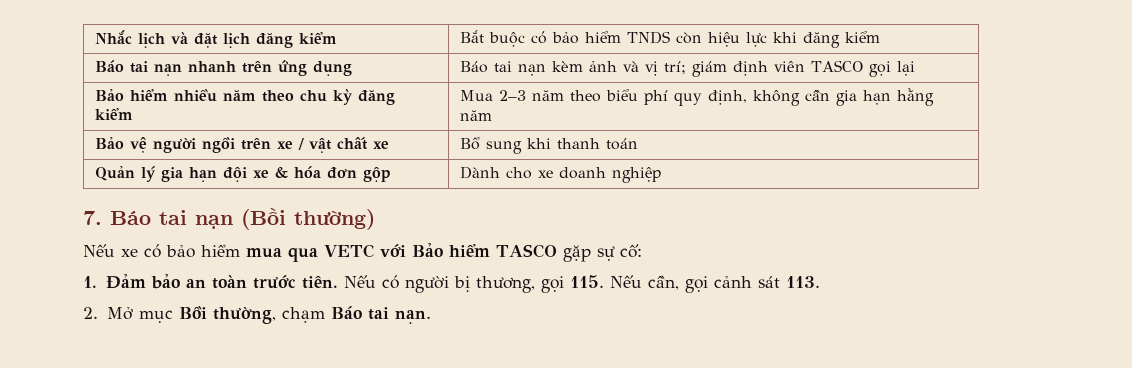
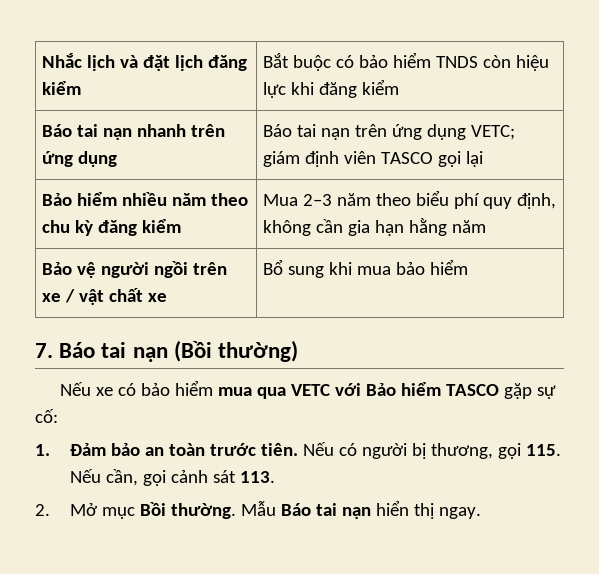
- Báo tai nạn nhanh trên ứng dụng | Báo tai nạn kèm ảnh và vị trí; giám định viên TASCO gọi lại
+ Báo tai nạn nhanh trên ứng dụng | Báo tai nạn trên ứng dụng VETC; giám định viên TASCO gọi lại
- Bảo vệ người ngồi trên xe / vật chất xe | Bổ sung khi thanh toán
- Quản lý gia hạn đội xe & hóa đơn gộp | Dành cho xe doanh nghiệp
+ Bảo vệ người ngồi trên xe / vật chất xe | Bổ sung khi mua bảo hiểm
- 2. Mở mục Bồi thường, chạm Báo tai nạn.
+ 2. Mở mục Bồi thường. Mẫu Báo tai nạn hiển thị ngay.

